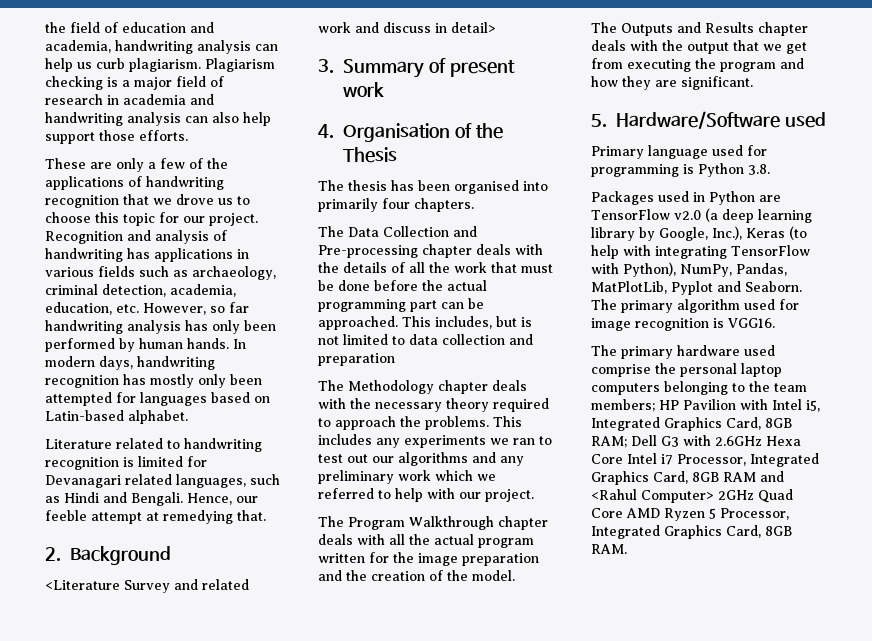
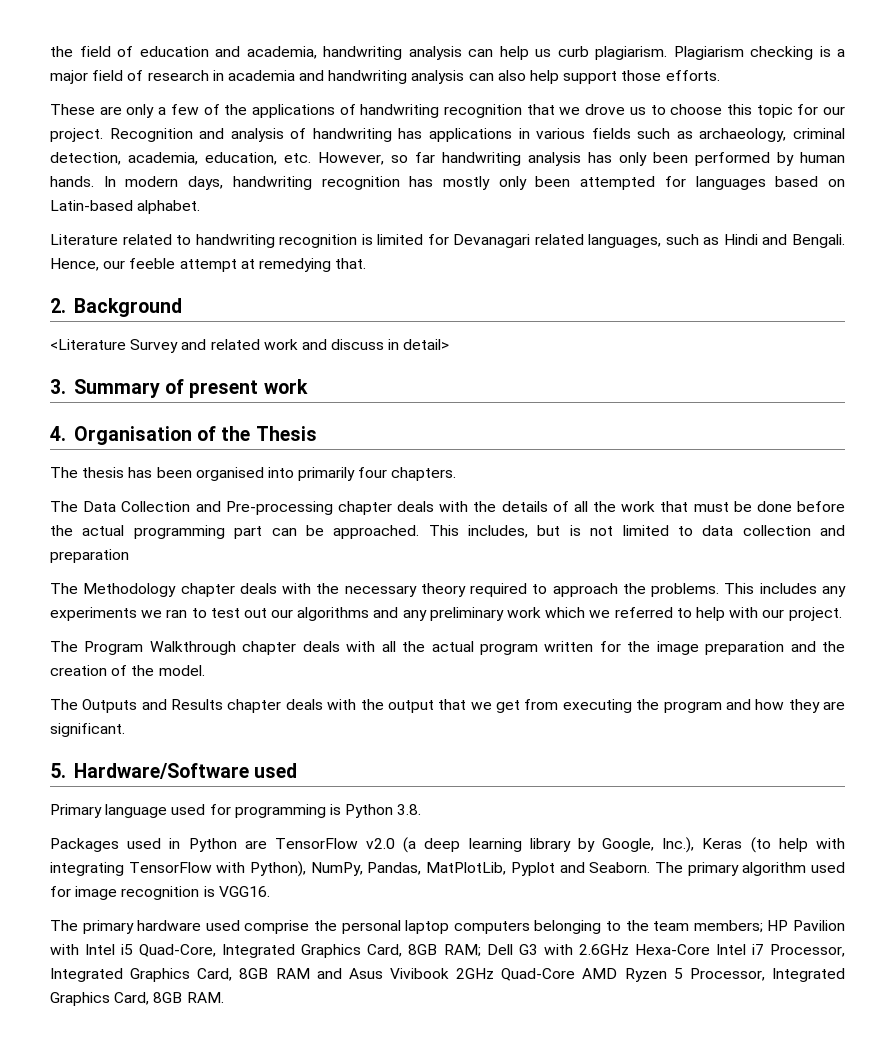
- The primary hardware used comprise the personal laptop computers belonging to the team members; HP Pavilion with Intel i5, Integrated Graphics Card, 8GB RAM; Dell G3 with 2.6GHz Hexa Core Intel i7 Processor, Integrated Graphics Card, 8GB RAM and <Rahul Computer> 2GHz Quad Core AMD Ryzen 5 Processor, Integrated Graphics Card, 8GB RAM.
+ The primary hardware used comprise the personal laptop computers belonging to the team members; HP Pavilion with Intel i5 Quad-Core, Integrated Graphics Card, 8GB RAM; Dell G3 with 2.6GHz Hexa-Core Intel i7 Processor, Integrated Graphics Card, 8GB RAM and Asus Vivibook 2GHz Quad-Core AMD Ryzen 5 Processor, Integrated Graphics Card, 8GB RAM.

